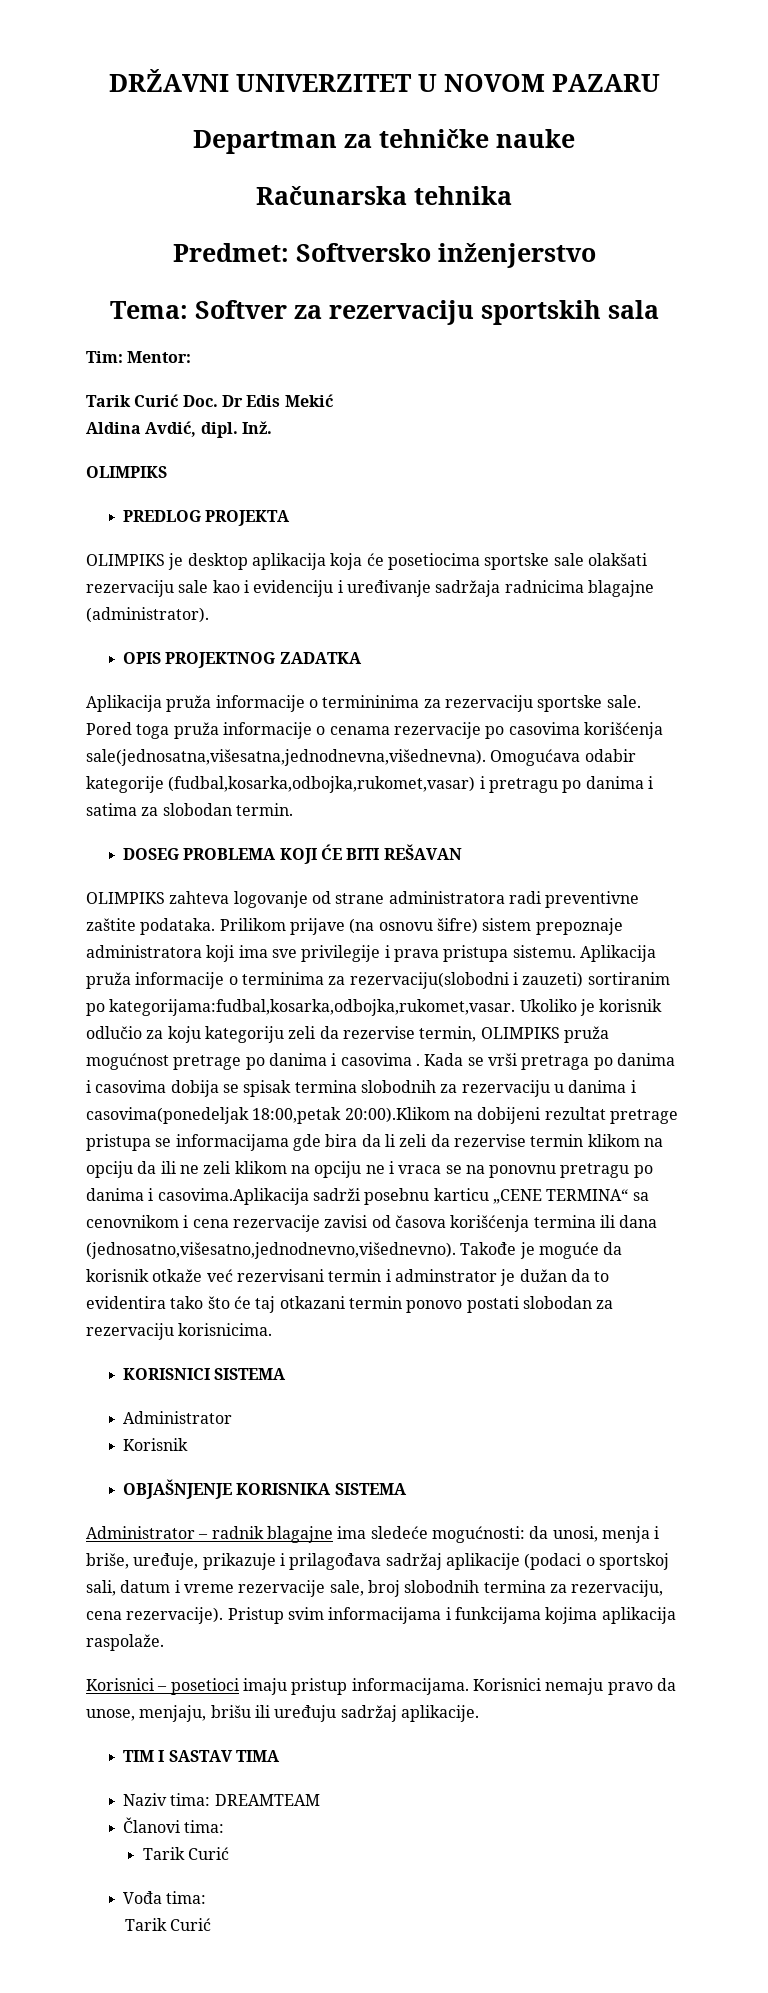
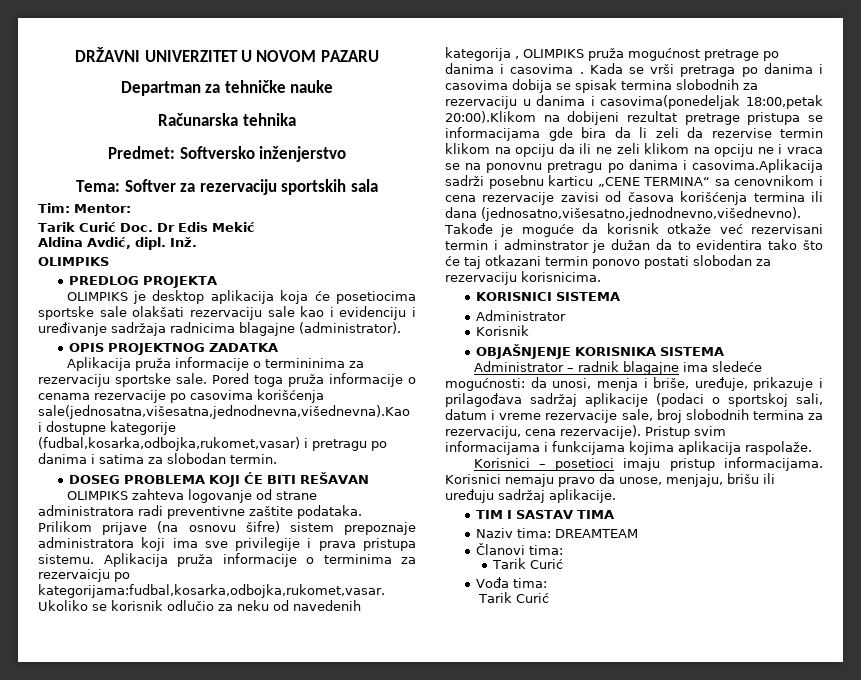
- Pored toga pruža informacije o cenama rezervacije po casovima korišćenja sale(jednosatna,višesatna,jednodnevna,višednevna). Omogućava odabir kategorije (fudbal,kosarka,odbojka,rukomet,vasar) i pretragu po danima i satima za slobodan termin.
+ Pored toga pruža informacije o cenama rezervacije po casovima korišćenja sale(jednosatna,višesatna,jednodnevna,višednevna).Kao i dostupne kategorije (fudbal,kosarka,odbojka,rukomet,vasar) i pretragu po danima i satima za slobodan termin.
- Aplikacija pruža informacije o terminima za rezervaciju(slobodni i zauzeti) sortiranim po kategorijama:fudbal,kosarka,odbojka,rukomet,vasar.
+ Aplikacija pruža informacije o terminima za rezervaicju po kategorijama:fudbal,kosarka,odbojka,rukomet,vasar.
- Ukoliko je korisnik odlučio za koju kategoriju zeli da rezervise termin, OLIMPIKS pruža mogućnost pretrage po danima i casovima .
+ Ukoliko se korisnik odlučio za neku od navedenih kategorija , OLIMPIKS pruža mogućnost pretrage po danima i casovima .

